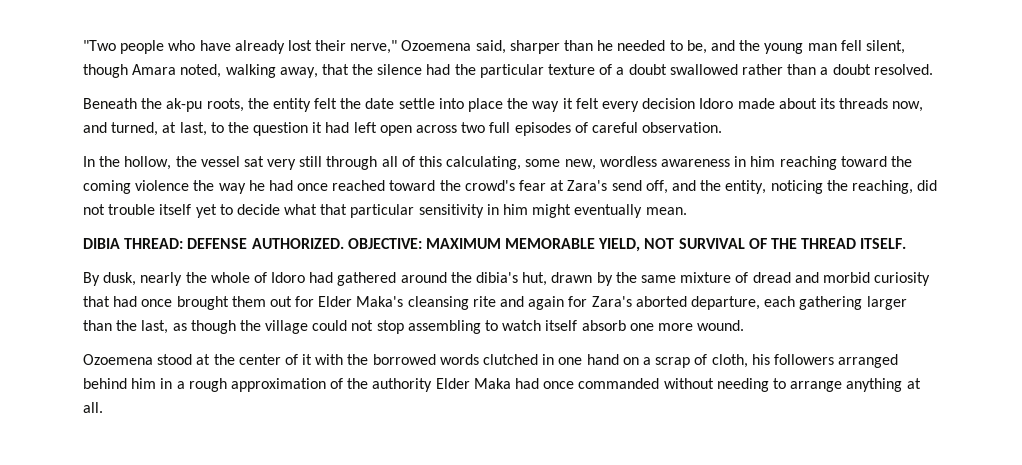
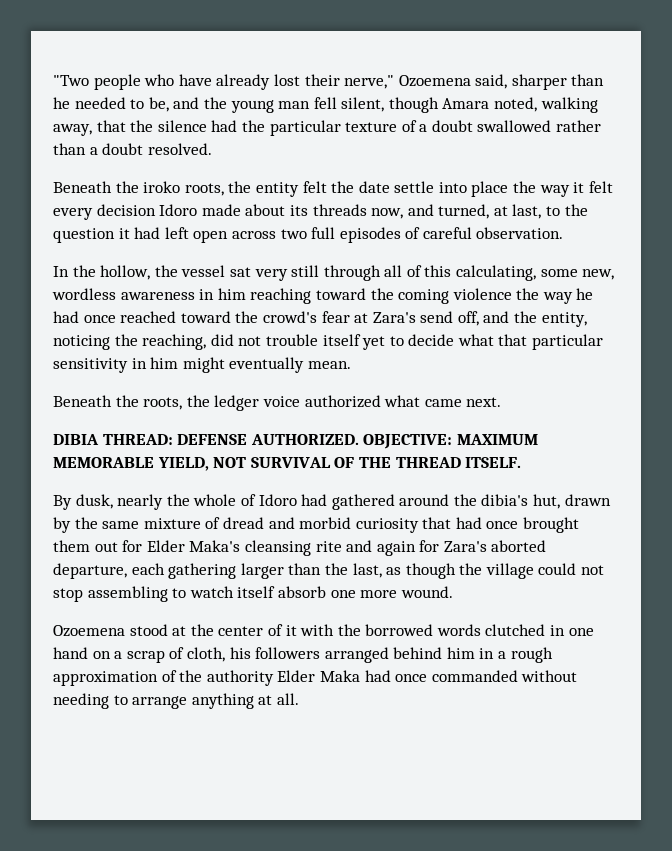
- Beneath the ak-pu roots, the entity felt the date settle into place the way it felt every decision Idoro made about its threads now, and turned, at last, to the question it had left open across two full episodes of careful observation.
+ Beneath the iroko roots, the entity felt the date settle into place the way it felt every decision Idoro made about its threads now, and turned, at last, to the question it had left open across two full episodes of careful observation.
+ Beneath the roots, the ledger voice authorized what came next.

